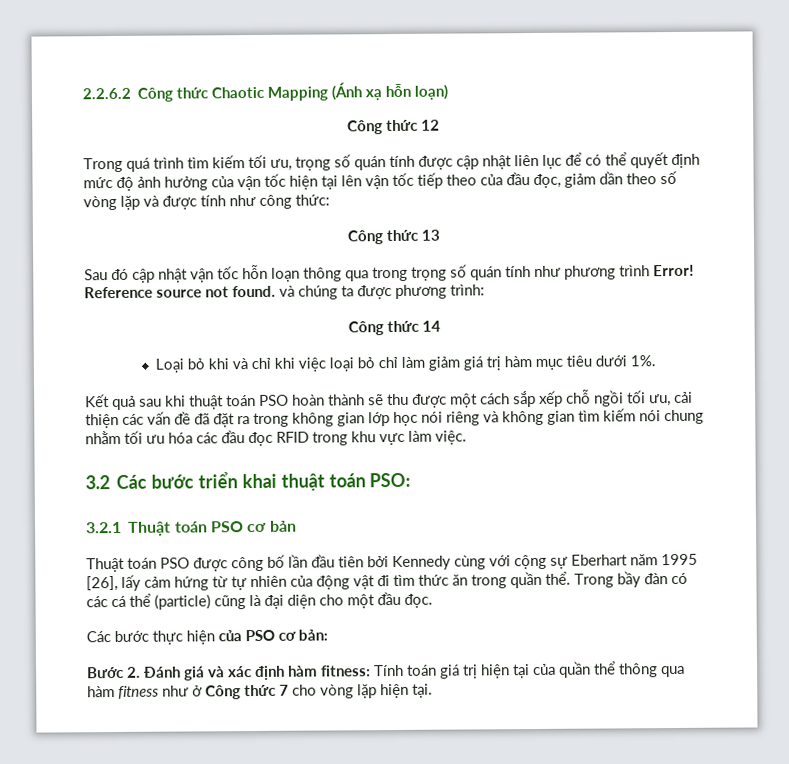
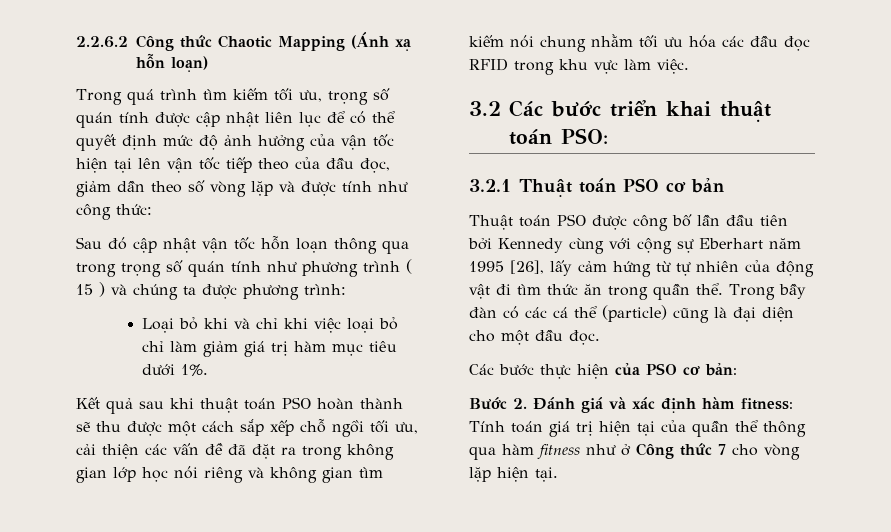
- Công thức 12
- Công thức 13
- Sau đó cập nhật vận tốc hỗn loạn thông qua trong trọng số quán tính như phương trình Error! Reference source not found. và chúng ta được phương trình:
+ Sau đó cập nhật vận tốc hỗn loạn thông qua trong trọng số quán tính như phương trình ( 15 ) và chúng ta được phương trình:
- Công thức 14

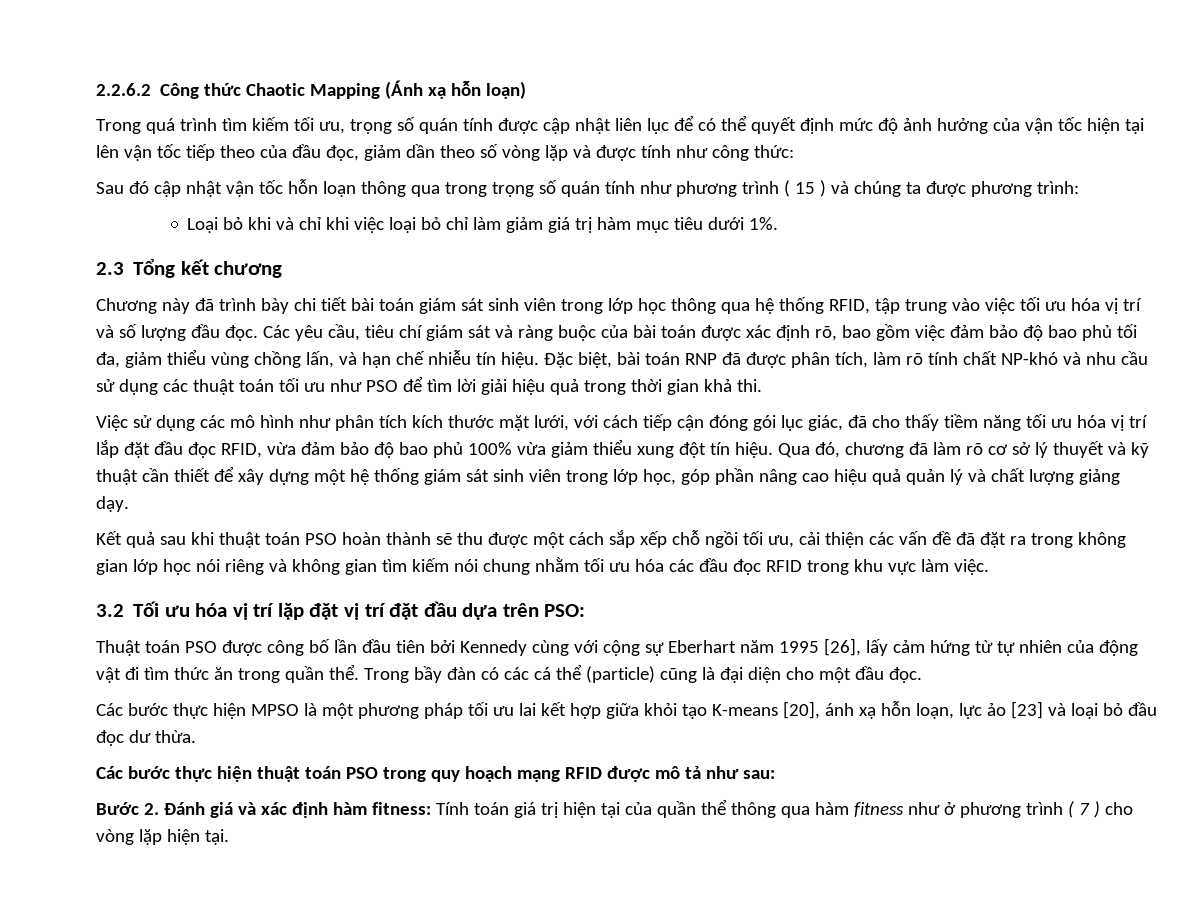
+ 2.3 Tổng kết chương
+ Chương này đã trình bày chi tiết bài toán giám sát sinh viên trong lớp học thông qua hệ thống RFID, tập trung vào việc tối ưu hóa vị trí và số lượng đầu đọc. Các yêu cầu, tiêu chí giám sát và ràng buộc của bài toán được xác định rõ, bao gồm việc đảm bảo độ bao phủ tối đa, giảm thiểu vùng chồng lấn, và hạn chế nhiễu tín hiệu. Đặc biệt, bài toán RNP đã được phân tích, làm rõ tính chất NP-khó và nhu cầu sử dụng các thuật toán tối ưu như PSO để tìm lời giải hiệu quả trong thời gian khả thi.
+ Việc sử dụng các mô hình như phân tích kích thước mặt lưới, với cách tiếp cận đóng gói lục giác, đã cho thấy tiềm năng tối ưu hóa vị trí lắp đặt đầu đọc RFID, vừa đảm bảo độ bao phủ 100% vừa giảm thiểu xung đột tín hiệu. Qua đó, chương đã làm rõ cơ sở lý thuyết và kỹ thuật cần thiết để xây dựng một hệ thống giám sát sinh viên trong lớp học, góp phần nâng cao hiệu quả quản lý và chất lượng giảng dạy.
- 3.2 Các bước triển khai thuật toán PSO:
- 3.2.1 Thuật toán PSO cơ bản
+ 3.2 Tối ưu hóa vị trí lặp đặt vị trí đặt đầu dựa trên PSO:
- Các bước thực hiện của PSO cơ bản:
+ Các bước thực hiện MPSO là một phương pháp tối ưu lai kết hợp giữa khỏi tạo K-means [20], ánh xạ hỗn loạn, lực ảo [23] và loại bỏ đầu đọc dư thừa.
+ Các bước thực hiện thuật toán PSO trong quy hoạch mạng RFID được mô tả như sau:
- Bước 2. Đánh giá và xác định hàm fitness: Tính toán giá trị hiện tại của quần thể thông qua hàm fitness như ở Công thức 7 cho vòng lặp hiện tại.
+ Bước 2. Đánh giá và xác định hàm fitness: Tính toán giá trị hiện tại của quần thể thông qua hàm fitness như ở phương trình ( 7 ) cho vòng lặp hiện tại.

